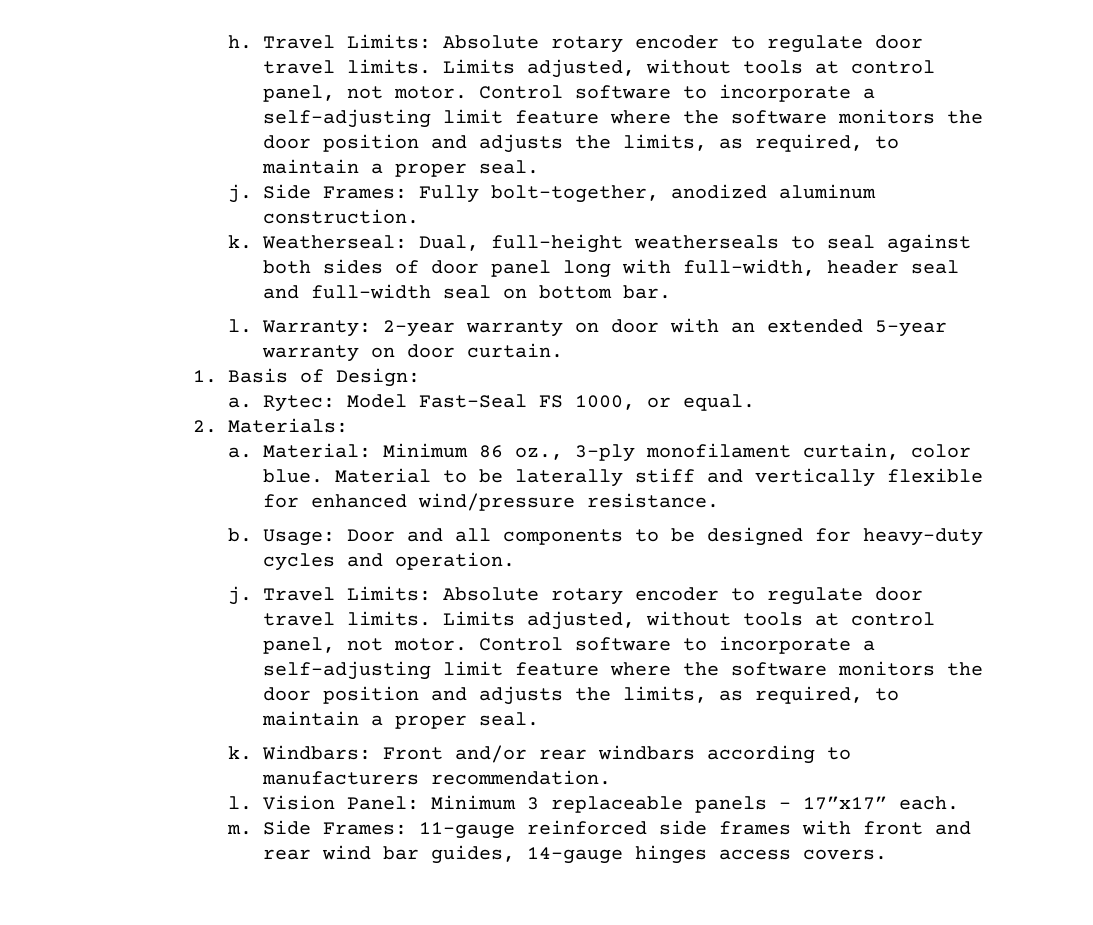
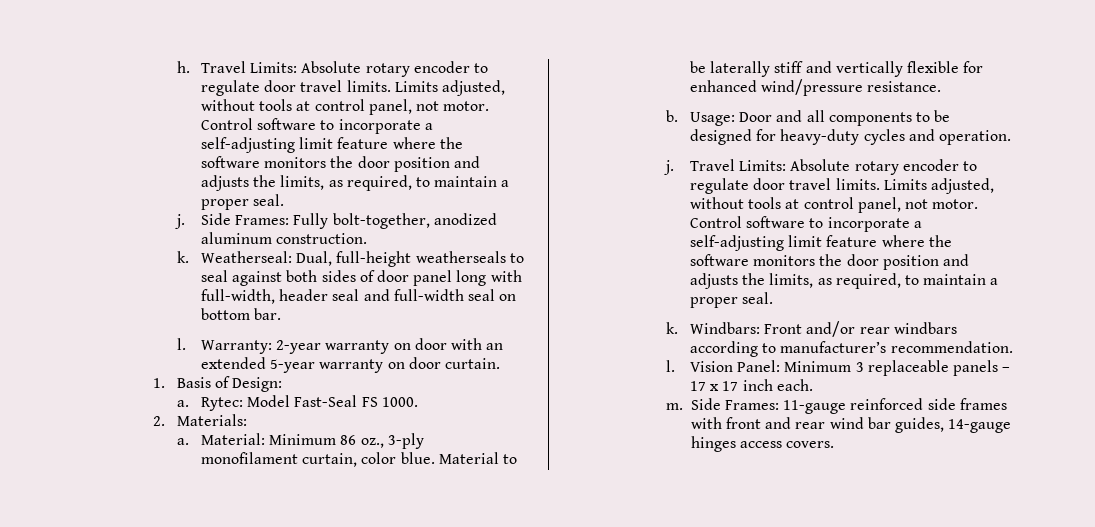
- Rytec: Model Fast-Seal FS 1000, or equal.
+ Rytec: Model Fast-Seal FS 1000.
- Windbars: Front and/or rear windbars according to manufacturers recommendation.
+ Windbars: Front and/or rear windbars according to manufacturer’s recommendation.
- Vision Panel: Minimum 3 replaceable panels – 17”x17” each.
+ Vision Panel: Minimum 3 replaceable panels – 17 x 17 inch each.

